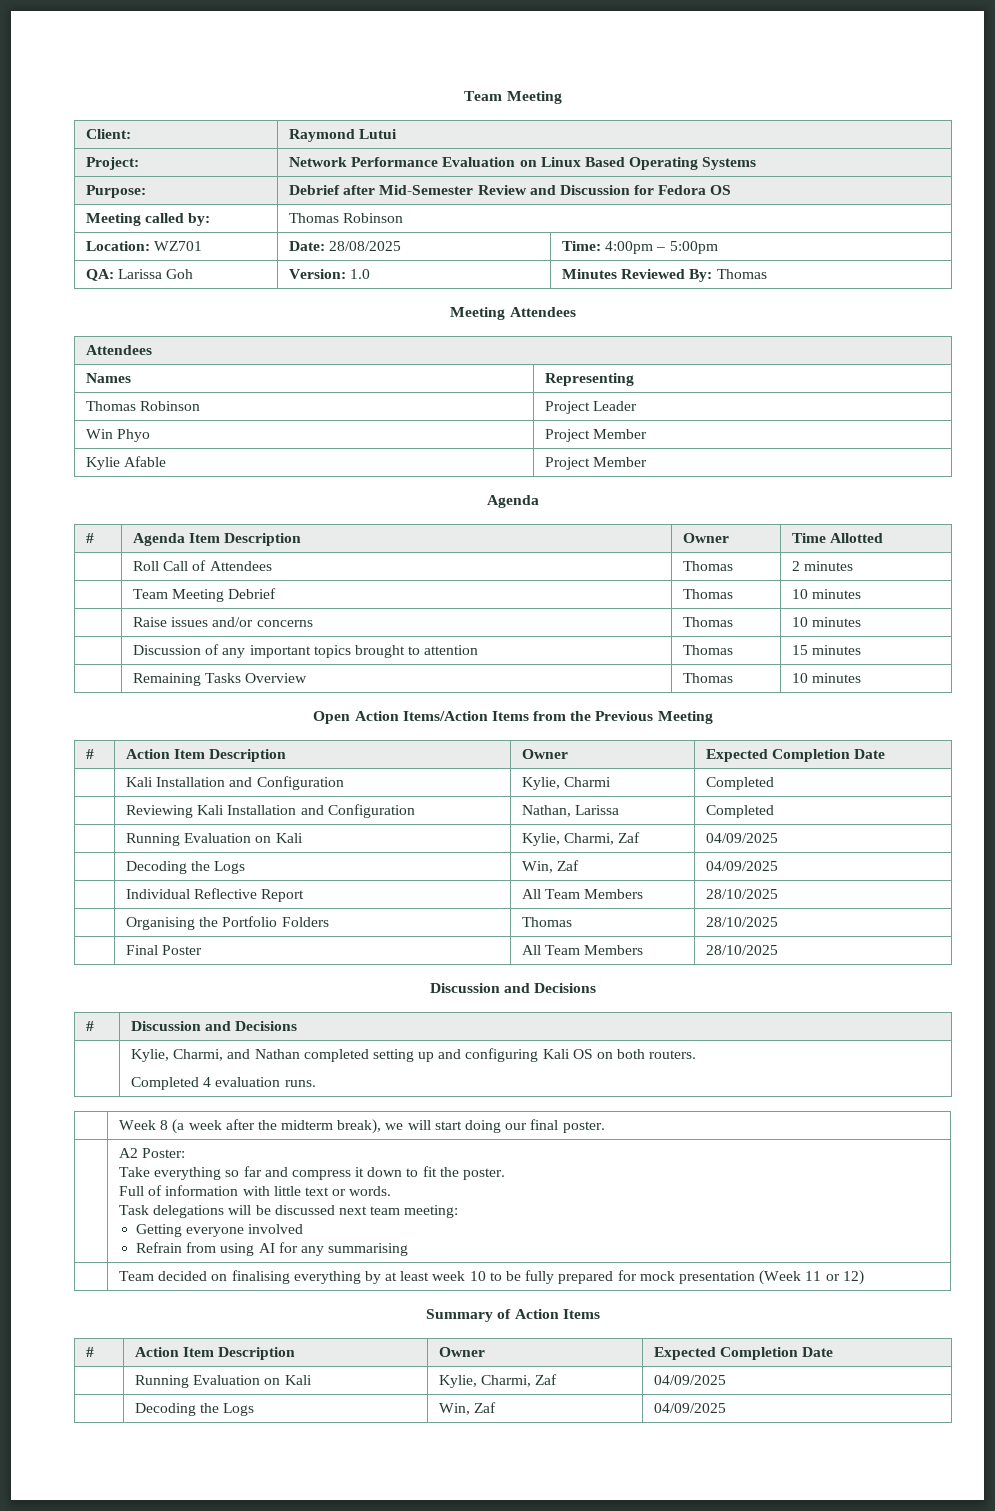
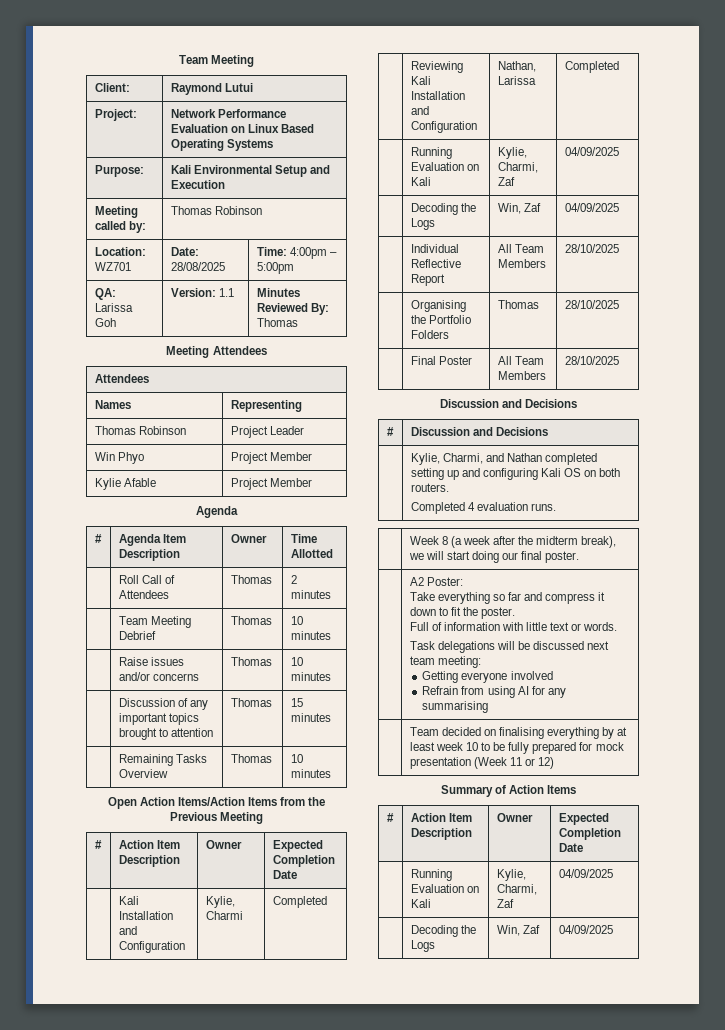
- Purpose: | Debrief after Mid-Semester Review and Discussion for Fedora OS
+ Purpose: | Kali Environmental Setup and Execution
- QA: Larissa Goh | Version: 1.0 | Minutes Reviewed By: Thomas
+ QA: Larissa Goh | Version: 1.1 | Minutes Reviewed By: Thomas

